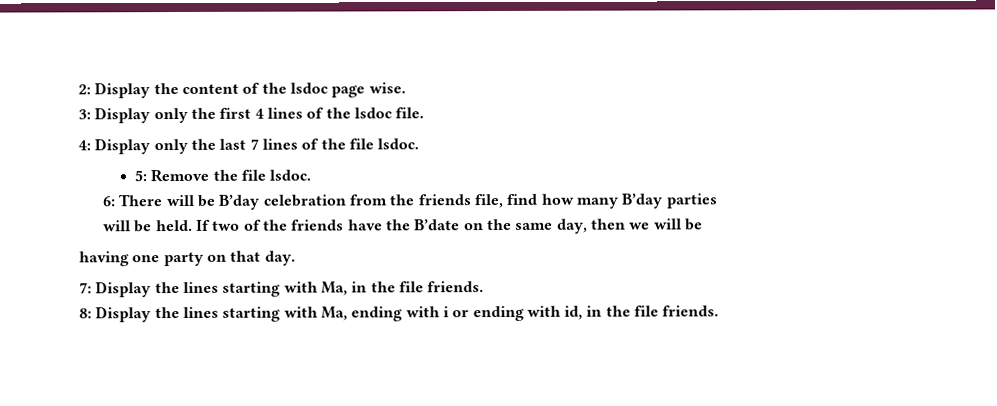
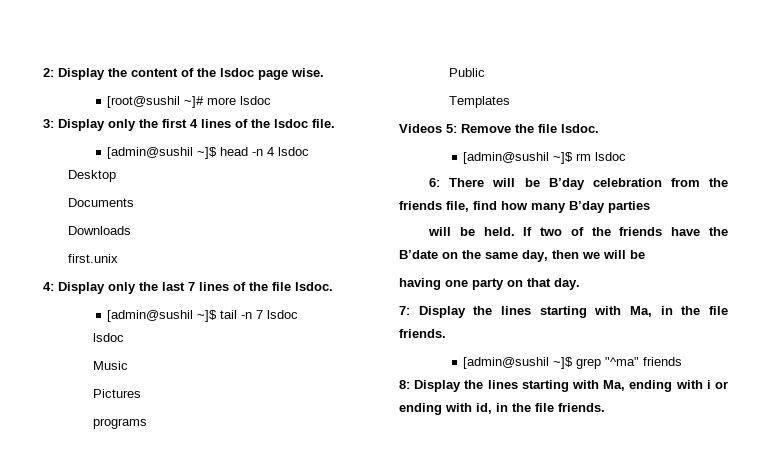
+ [root@sushil ~]# more lsdoc
+ [admin@sushil ~]$ head -n 4 lsdoc
+ Desktop
+ Documents
+ Downloads
+ first.unix
- 5: Remove the file lsdoc.
+ [admin@sushil ~]$ tail -n 7 lsdoc
+ lsdoc
+ Music
+ Pictures
+ programs
+ Public
+ Templates
+ Videos 5: Remove the file lsdoc.
+ [admin@sushil ~]$ rm lsdoc
+ [admin@sushil ~]$ grep "^ma" friends

